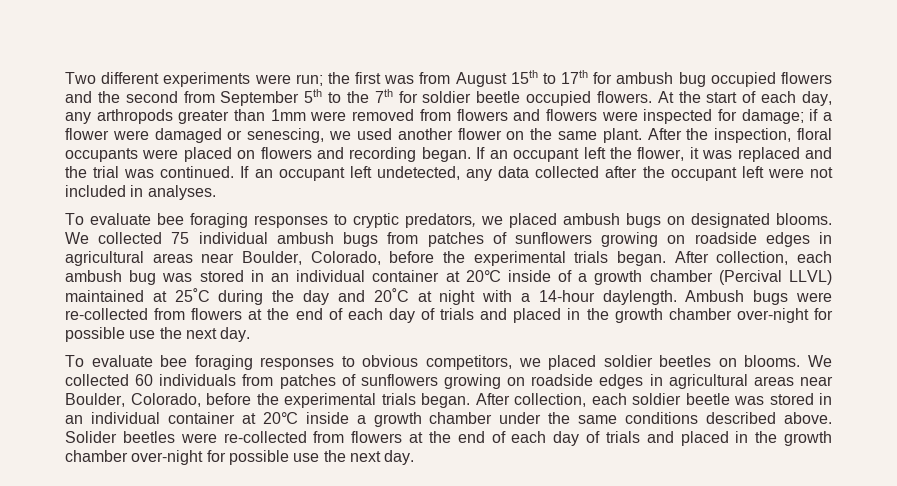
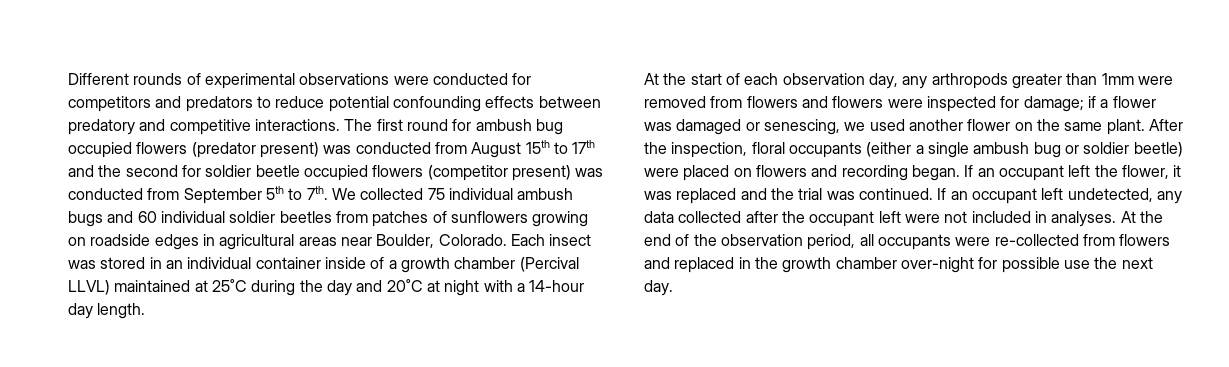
- Two different experiments were run; the first was from August 15th to 17th for ambush bug occupied flowers and the second from September 5th to the 7th for soldier beetle occupied flowers. At the start of each day, any arthropods greater than 1mm were removed from flowers and flowers were inspected for damage; if a flower were damaged or senescing, we used another flower on the same plant.
+ Different rounds of experimental observations were conducted for competitors and predators to reduce potential confounding effects between predatory and competitive interactions. The first round for ambush bug occupied flowers (predator present) was conducted from August 15th to 17th and the second for soldier beetle occupied flowers (competitor present) was conducted from September 5th to 7th. We collected 75 individual ambush bugs and 60 individual soldier beetles from patches of sunflowers growing on roadside edges in agricultural areas near Boulder, Colorado. Each insect was stored in an individual container inside of a growth chamber (Percival LLVL) maintained at 25˚C during the day and 20˚C at night with a 14-hour day length.
+ At the start of each observation day, any arthropods greater than 1mm were removed from flowers and flowers were inspected for damage; if a flower was damaged or senescing, we used another flower on the same plant.
- After the inspection, floral occupants were placed on flowers and recording began.
+ After the inspection, floral occupants (either a single ambush bug or soldier beetle) were placed on flowers and recording began.
- If an occupant left undetected, any data collected after the occupant left were not included in analyses.
- To evaluate bee foraging responses to cryptic predators, we placed ambush bugs on designated blooms. We collected 75 individual ambush bugs from patches of sunflowers growing on roadside edges in agricultural areas near Boulder, Colorado, before the experimental trials began. After collection, each ambush bug was stored in an individual container at 20℃ inside of a growth chamber (Percival LLVL) maintained at 25˚C during the day and 20˚C at night with a 14-hour daylength. Ambush bugs were re-collected from flowers at the end of each day of trials and placed in the growth chamber over-night for possible use the next day.
+ If an occupant left undetected, any data collected after the occupant left were not included in analyses. At the end of the observation period, all occupants were re-collected from flowers and replaced in the growth chamber over-night for possible use the next day.
- To evaluate bee foraging responses to obvious competitors, we placed soldier beetles on blooms. We collected 60 individuals from patches of sunflowers growing on roadside edges in agricultural areas near Boulder, Colorado, before the experimental trials began. After collection, each soldier beetle was stored in an individual container at 20℃ inside a growth chamber under the same conditions described above. Solider beetles were re-collected from flowers at the end of each day of trials and placed in the growth chamber over-night for possible use the next day.

